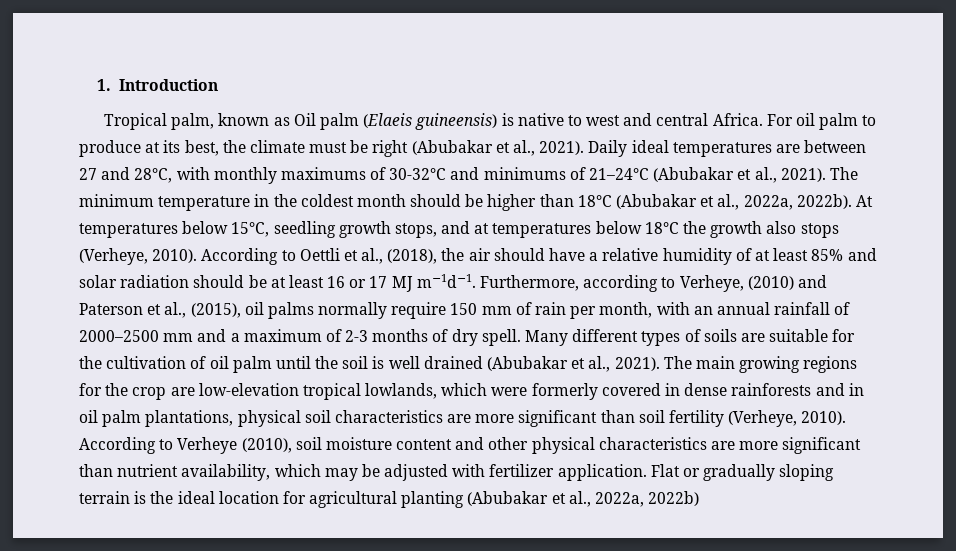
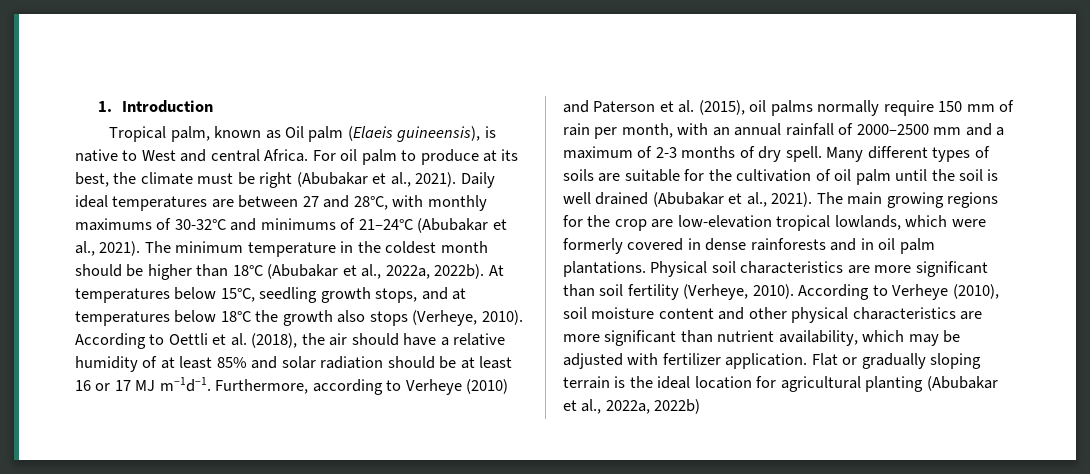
- Tropical palm, known as Oil palm (Elaeis guineensis) is native to west and central Africa.
+ Tropical palm, known as Oil palm (Elaeis guineensis), is native to West and central Africa.
- According to Oettli et al., (2018), the air should have a relative humidity of at least 85% and solar radiation should be at least 16 or 17 MJ m−1d−1.
+ According to Oettli et al. (2018), the air should have a relative humidity of at least 85% and solar radiation should be at least 16 or 17 MJ m−1d−1.
- Furthermore, according to Verheye, (2010) and Paterson et al., (2015), oil palms normally require 150 mm of rain per month, with an annual rainfall of 2000–2500 mm and a maximum of 2-3 months of dry spell.
+ Furthermore, according to Verheye (2010) and Paterson et al. (2015), oil palms normally require 150 mm of rain per month, with an annual rainfall of 2000–2500 mm and a maximum of 2-3 months of dry spell.
- The main growing regions for the crop are low-elevation tropical lowlands, which were formerly covered in dense rainforests and in oil palm plantations, physical soil characteristics are more significant than soil fertility (Verheye, 2010).
+ The main growing regions for the crop are low-elevation tropical lowlands, which were formerly covered in dense rainforests and in oil palm plantations. Physical soil characteristics are more significant than soil fertility (Verheye, 2010).

